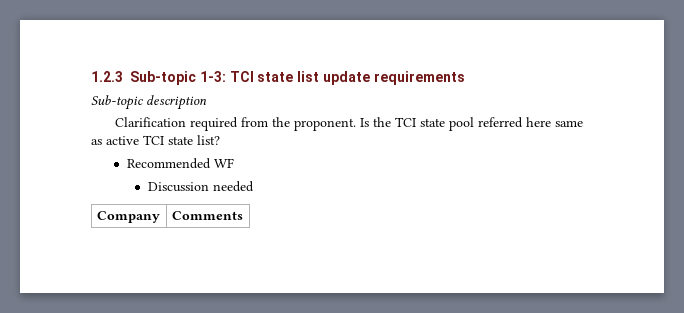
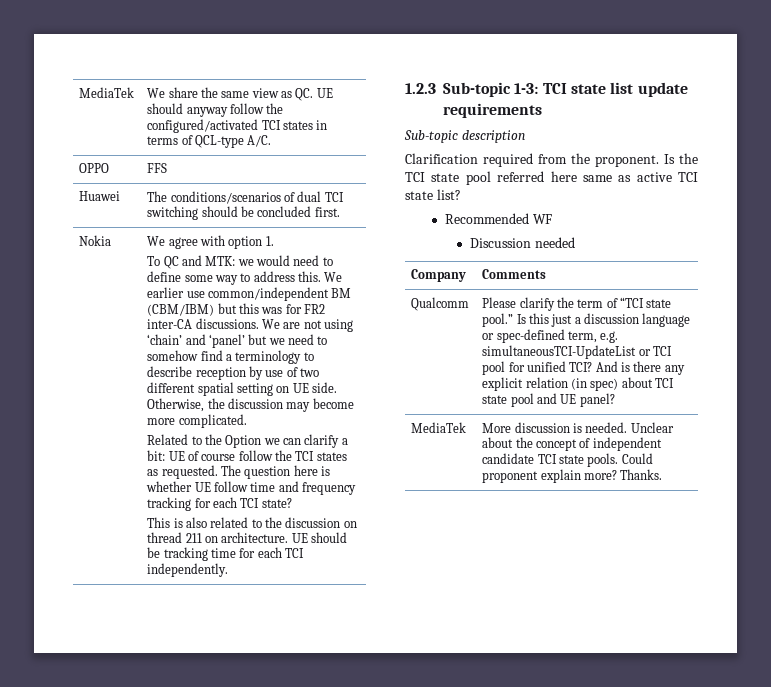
+ MediaTek | We share the same view as QC. UE should anyway follow the configured/activated TCI states in terms of QCL-type A/C.
+ OPPO | FFS
+ Huawei | The conditions/scenarios of dual TCI switching should be concluded first.
+ Nokia | We agree with option 1.
+ To QC and MTK: we would need to define some way to address this. We earlier use common/independent BM (CBM/IBM) but this was for FR2 inter-CA discussions. We are not using ‘chain’ and ‘panel’ but we need to somehow find a terminology to describe reception by use of two different spatial setting on UE side. Otherwise, the discussion may become more complicated.
+ Related to the Option we can clarify a bit: UE of course follow the TCI states as requested. The question here is whether UE follow time and frequency tracking for each TCI state?
+ This is also related to the discussion on thread 211 on architecture. UE should be tracking time for each TCI independently.
+ Qualcomm | Please clarify the term of “TCI state pool.” Is this just a discussion language or spec-defined term, e.g. simultaneousTCI-UpdateList or TCI pool for unified TCI? And is there any explicit relation (in spec) about TCI state pool and UE panel?
+ MediaTek | More discussion is needed. Unclear about the concept of independent candidate TCI state pools. Could proponent explain more? Thanks.

